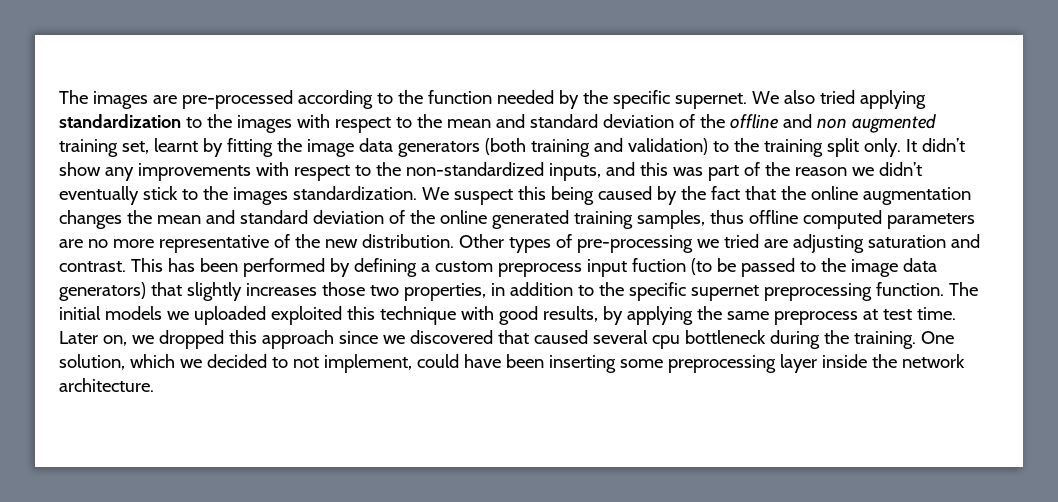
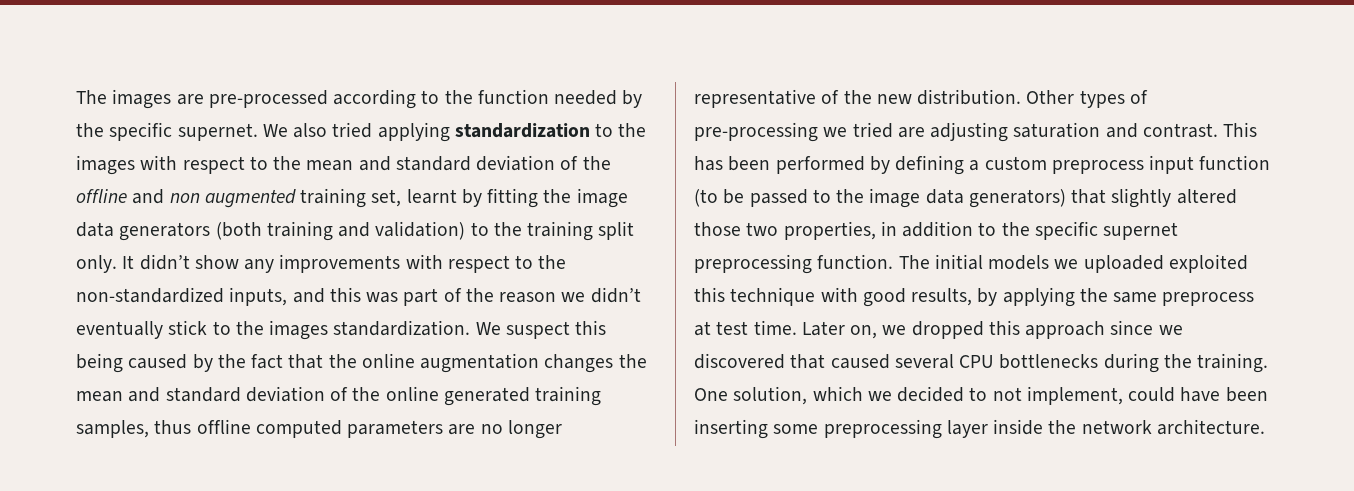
- We suspect this being caused by the fact that the online augmentation changes the mean and standard deviation of the online generated training samples, thus offline computed parameters are no more representative of the new distribution.
+ We suspect this being caused by the fact that the online augmentation changes the mean and standard deviation of the online generated training samples, thus offline computed parameters are no longer representative of the new distribution.
- This has been performed by defining a custom preprocess input fuction (to be passed to the image data generators) that slightly increases those two properties, in addition to the specific supernet preprocessing function.
+ This has been performed by defining a custom preprocess input function (to be passed to the image data generators) that slightly altered those two properties, in addition to the specific supernet preprocessing function.
- Later on, we dropped this approach since we discovered that caused several cpu bottleneck during the training.
+ Later on, we dropped this approach since we discovered that caused several CPU bottlenecks during the training.

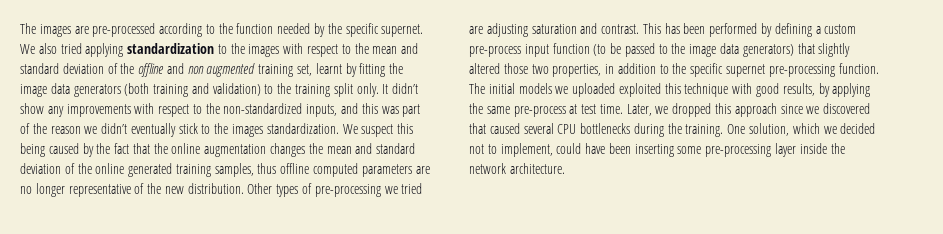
- This has been performed by defining a custom preprocess input function (to be passed to the image data generators) that slightly altered those two properties, in addition to the specific supernet preprocessing function.
+ This has been performed by defining a custom pre-process input function (to be passed to the image data generators) that slightly altered those two properties, in addition to the specific supernet pre-processing function.
- The initial models we uploaded exploited this technique with good results, by applying the same preprocess at test time.
+ The initial models we uploaded exploited this technique with good results, by applying the same pre-process at test time.
- Later on, we dropped this approach since we discovered that caused several CPU bottlenecks during the training.
+ Later, we dropped this approach since we discovered that caused several CPU bottlenecks during the training.
- One solution, which we decided to not implement, could have been inserting some preprocessing layer inside the network architecture.
+ One solution, which we decided not to implement, could have been inserting some pre-processing layer inside the network architecture.

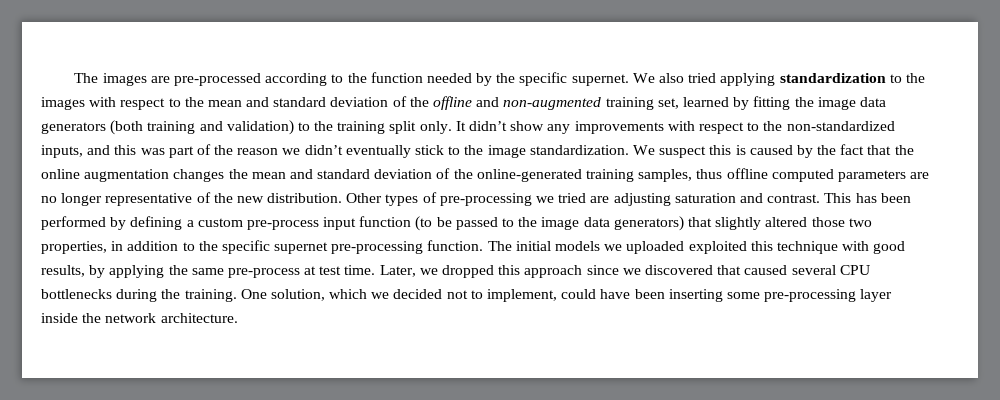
- We also tried applying standardization to the images with respect to the mean and standard deviation of the offline and non augmented training set, learnt by fitting the image data generators (both training and validation) to the training split only.
+ We also tried applying standardization to the images with respect to the mean and standard deviation of the offline and non-augmented training set, learned by fitting the image data generators (both training and validation) to the training split only.
- It didn’t show any improvements with respect to the non-standardized inputs, and this was part of the reason we didn’t eventually stick to the images standardization.
+ It didn’t show any improvements with respect to the non-standardized inputs, and this was part of the reason we didn’t eventually stick to the image standardization.
- We suspect this being caused by the fact that the online augmentation changes the mean and standard deviation of the online generated training samples, thus offline computed parameters are no longer representative of the new distribution.
+ We suspect this is caused by the fact that the online augmentation changes the mean and standard deviation of the online-generated training samples, thus offline computed parameters are no longer representative of the new distribution.

